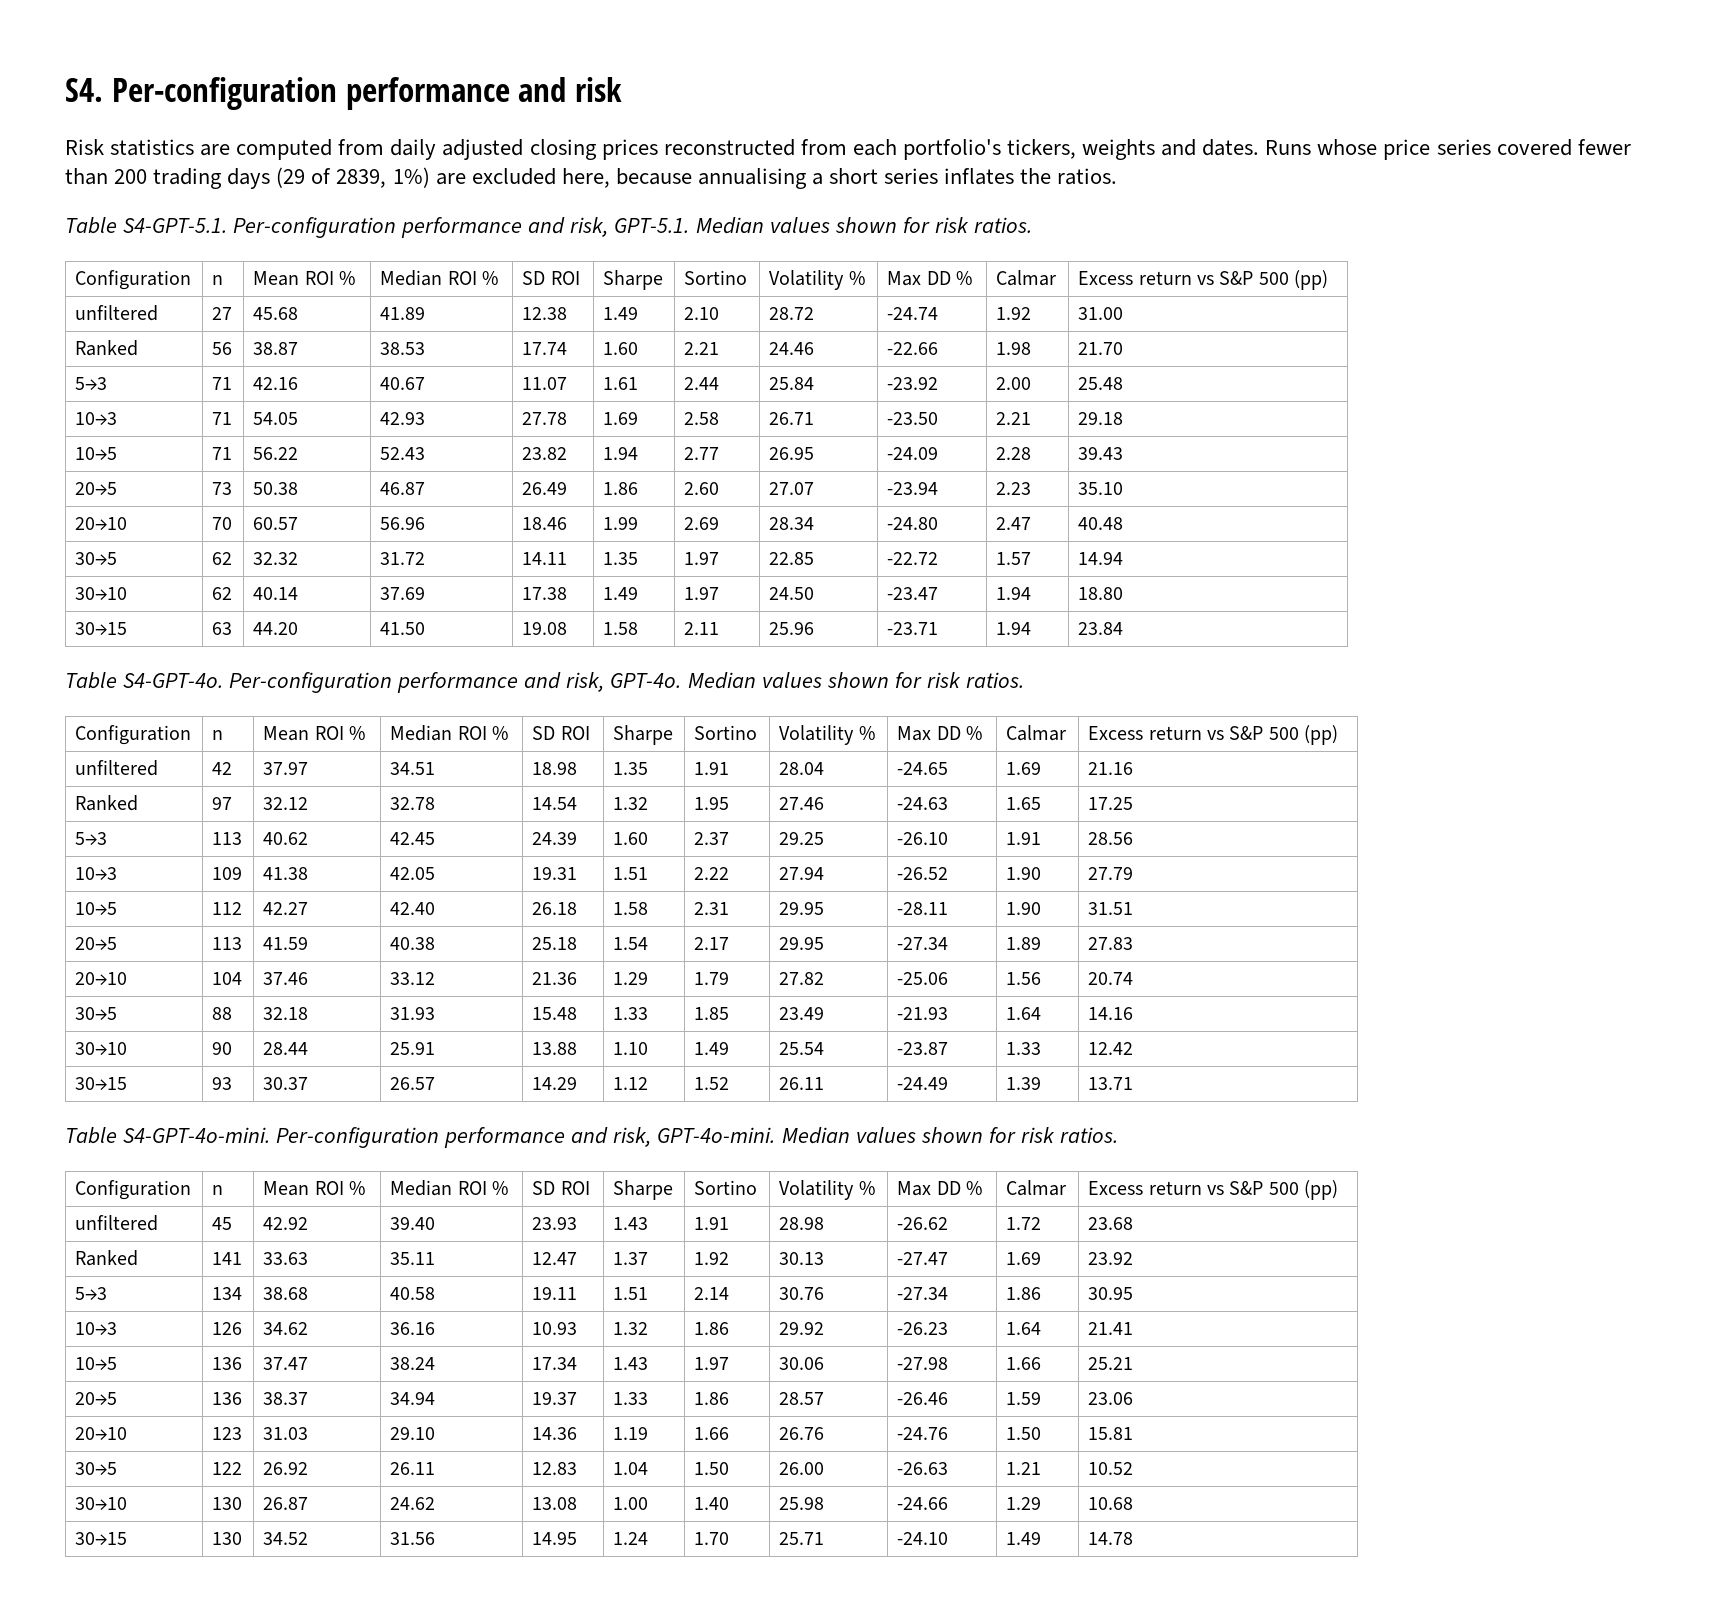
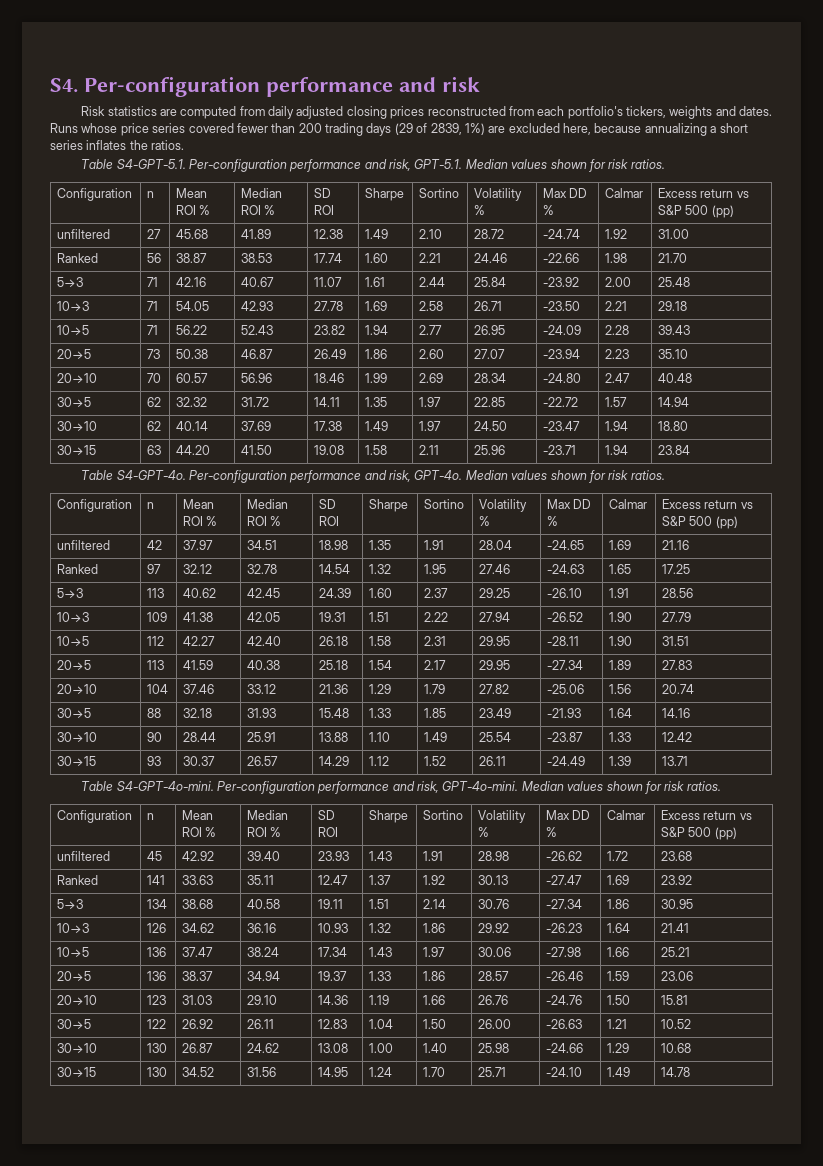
- Runs whose price series covered fewer than 200 trading days (29 of 2839, 1%) are excluded here, because annualising a short series inflates the ratios.
+ Runs whose price series covered fewer than 200 trading days (29 of 2839, 1%) are excluded here, because annualizing a short series inflates the ratios.

